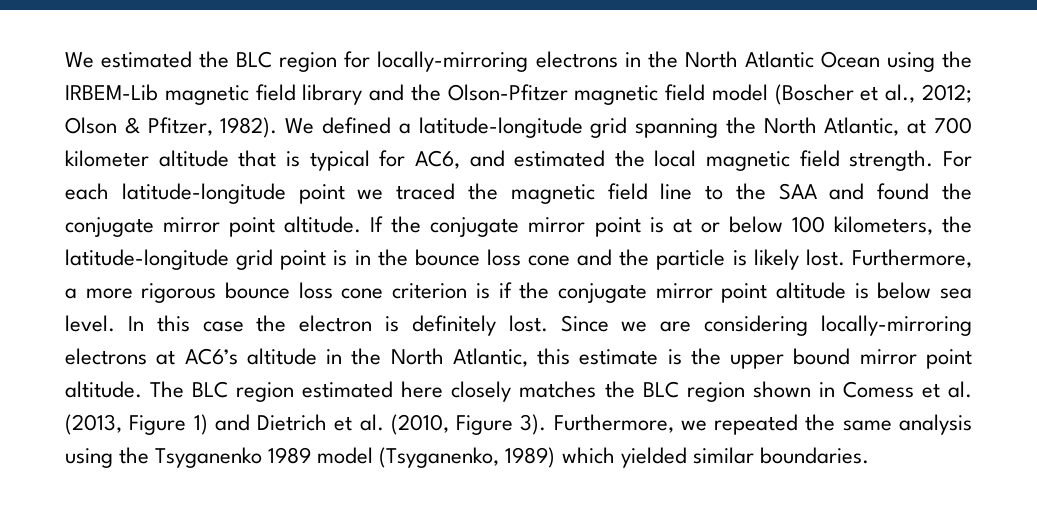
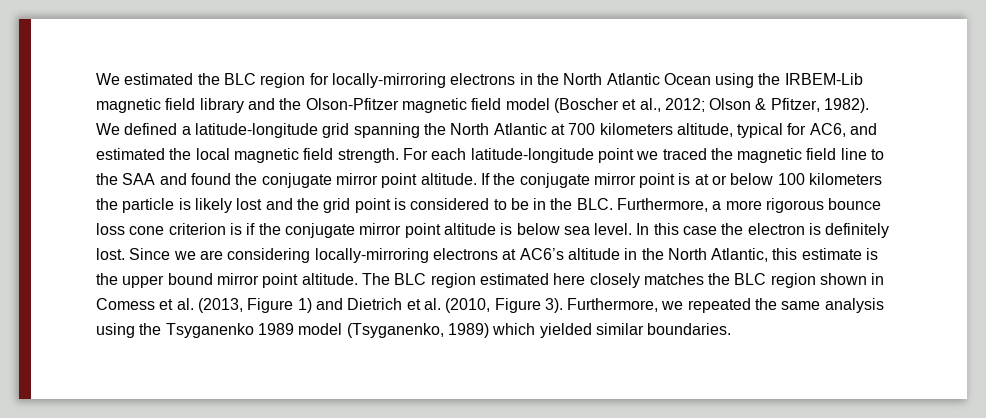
- We defined a latitude-longitude grid spanning the North Atlantic, at 700 kilometer altitude that is typical for AC6, and estimated the local magnetic field strength.
+ We defined a latitude-longitude grid spanning the North Atlantic at 700 kilometers altitude, typical for AC6, and estimated the local magnetic field strength.
- If the conjugate mirror point is at or below 100 kilometers, the latitude-longitude grid point is in the bounce loss cone and the particle is likely lost. Furthermore, a more rigorous bounce loss cone criterion is if the conjugate mirror point altitude is below sea level.
+ If the conjugate mirror point is at or below 100 kilometers the particle is likely lost and the grid point is considered to be in the BLC. Furthermore, a more rigorous bounce loss cone criterion is if the conjugate mirror point altitude is below sea level.

